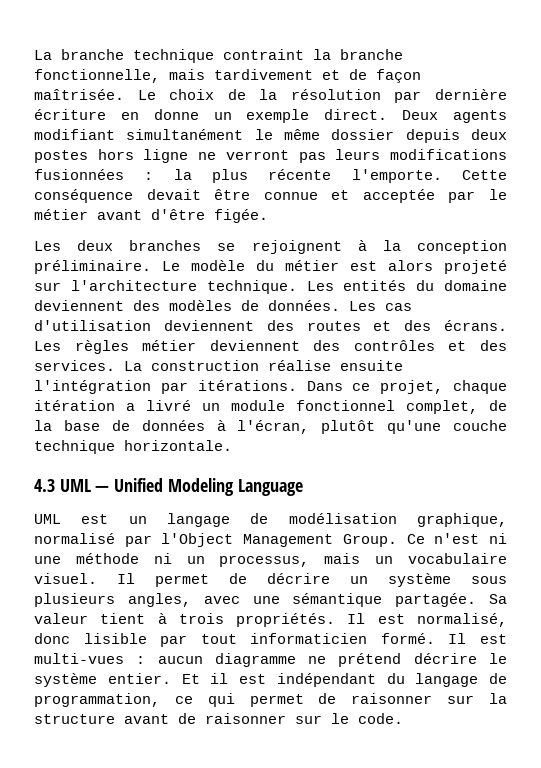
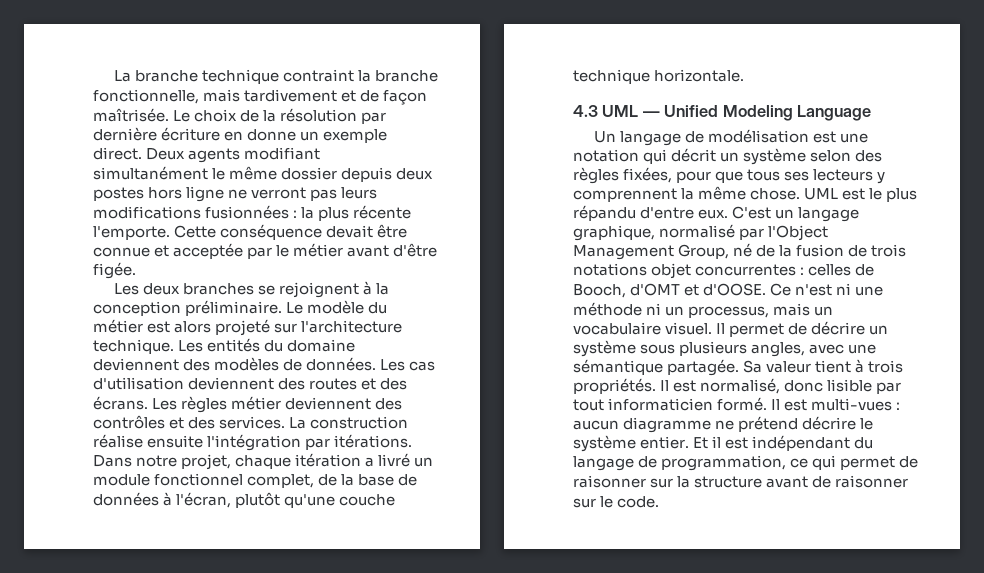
- Dans ce projet, chaque itération a livré un module fonctionnel complet, de la base de données à l'écran, plutôt qu'une couche technique horizontale.
+ Dans notre projet, chaque itération a livré un module fonctionnel complet, de la base de données à l'écran, plutôt qu'une couche technique horizontale.
- UML est un langage de modélisation graphique, normalisé par l'Object Management Group.
+ Un langage de modélisation est une notation qui décrit un système selon des règles fixées, pour que tous ses lecteurs y comprennent la même chose. UML est le plus répandu d'entre eux. C'est un langage graphique, normalisé par l'Object Management Group, né de la fusion de trois notations objet concurrentes : celles de Booch, d'OMT et d'OOSE.

